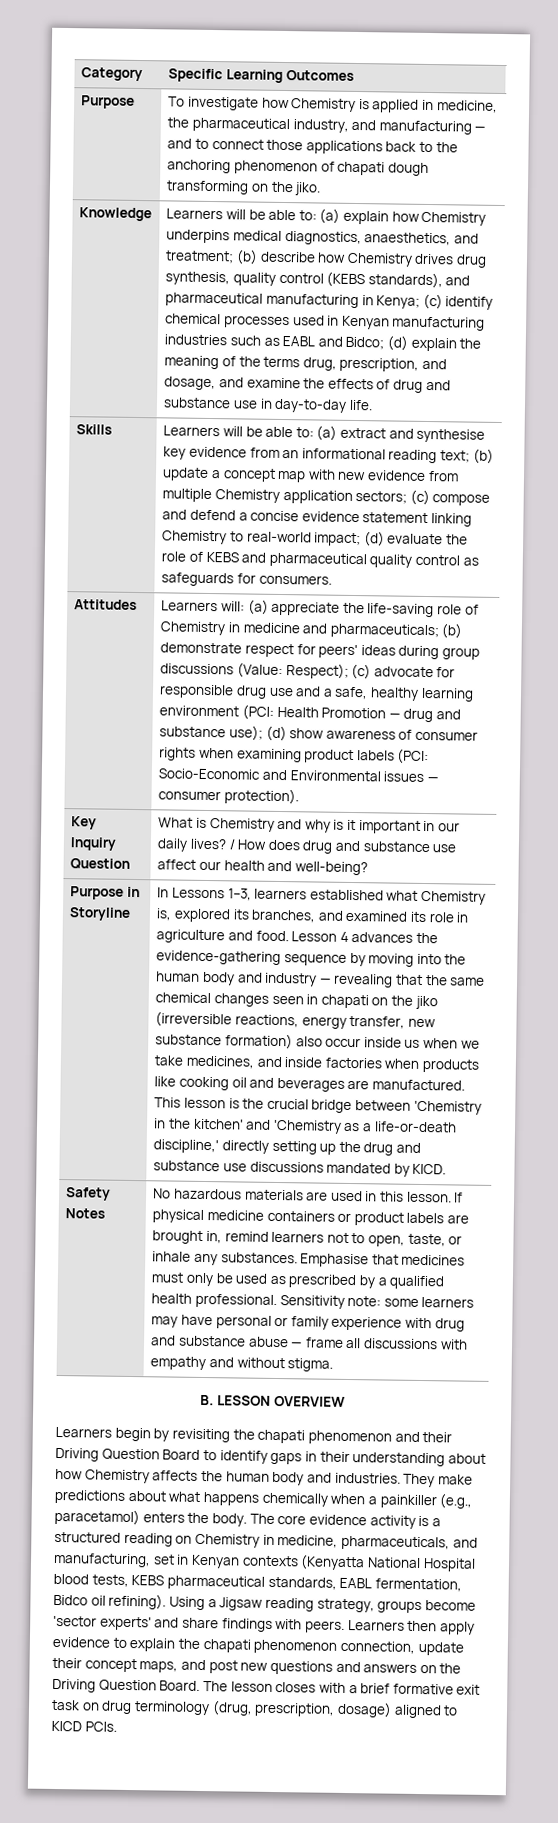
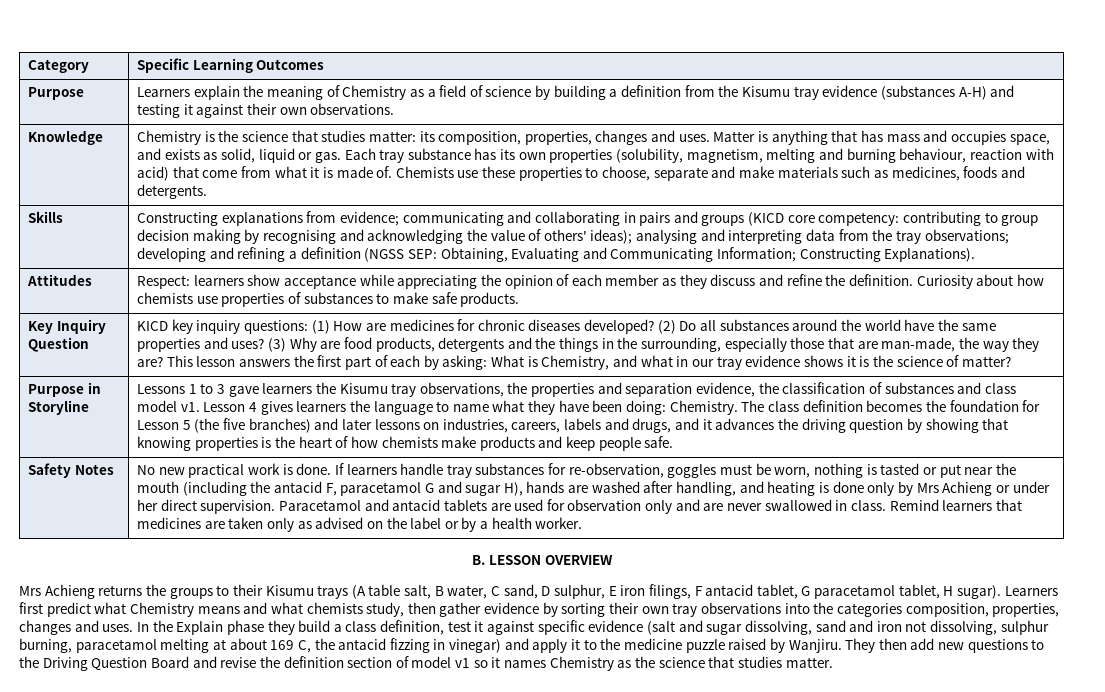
- Purpose | To investigate how Chemistry is applied in medicine, the pharmaceutical industry, and manufacturing — and to connect those applications back to the anchoring phenomenon of chapati dough transforming on the jiko.
- Knowledge | Learners will be able to: (a) explain how Chemistry underpins medical diagnostics, anaesthetics, and treatment; (b) describe how Chemistry drives drug synthesis, quality control (KEBS standards), and pharmaceutical manufacturing in Kenya; (c) identify chemical processes used in Kenyan manufacturing industries such as EABL and Bidco; (d) explain the meaning of the terms drug, prescription, and dosage, and examine the effects of drug and substance use in day-to-day life.
- Skills | Learners will be able to: (a) extract and synthesise key evidence from an informational reading text; (b) update a concept map with new evidence from multiple Chemistry application sectors; (c) compose and defend a concise evidence statement linking Chemistry to real-world impact; (d) evaluate the role of KEBS and pharmaceutical quality control as safeguards for consumers.
- Attitudes | Learners will: (a) appreciate the life-saving role of Chemistry in medicine and pharmaceuticals; (b) demonstrate respect for peers' ideas during group discussions (Value: Respect); (c) advocate for responsible drug use and a safe, healthy learning environment (PCI: Health Promotion — drug and substance use); (d) show awareness of consumer rights when examining product labels (PCI: Socio-Economic and Environmental issues — consumer protection).
- Key Inquiry Question | What is Chemistry and why is it important in our daily lives? / How does drug and substance use affect our health and well-being?
- Purpose in Storyline | In Lessons 1–3, learners established what Chemistry is, explored its branches, and examined its role in agriculture and food. Lesson 4 advances the evidence-gathering sequence by moving into the human body and industry — revealing that the same chemical changes seen in chapati on the jiko (irreversible reactions, energy transfer, new substance formation) also occur inside us when we take medicines, and inside factories when products like cooking oil and beverages are manufactured. This lesson is the crucial bridge between 'Chemistry in the kitchen' and 'Chemistry as a life-or-death discipline,' directly setting up the drug and substance use discussions mandated by KICD.
- Safety Notes | No hazardous materials are used in this lesson. If physical medicine containers or product labels are brought in, remind learners not to open, taste, or inhale any substances. Emphasise that medicines must only be used as prescribed by a qualified health professional. Sensitivity note: some learners may have personal or family experience with drug and substance abuse — frame all discussions with empathy and without stigma.
+ Purpose | Learners explain the meaning of Chemistry as a field of science by building a definition from the Kisumu tray evidence (substances A-H) and testing it against their own observations.
+ Knowledge | Chemistry is the science that studies matter: its composition, properties, changes and uses. Matter is anything that has mass and occupies space, and exists as solid, liquid or gas. Each tray substance has its own properties (solubility, magnetism, melting and burning behaviour, reaction with acid) that come from what it is made of. Chemists use these properties to choose, separate and make materials such as medicines, foods and detergents.
+ Skills | Constructing explanations from evidence; communicating and collaborating in pairs and groups (KICD core competency: contributing to group decision making by recognising and acknowledging the value of others' ideas); analysing and interpreting data from the tray observations; developing and refining a definition (NGSS SEP: Obtaining, Evaluating and Communicating Information; Constructing Explanations).
+ Attitudes | Respect: learners show acceptance while appreciating the opinion of each member as they discuss and refine the definition. Curiosity about how chemists use properties of substances to make safe products.
+ Key Inquiry Question | KICD key inquiry questions: (1) How are medicines for chronic diseases developed? (2) Do all substances around the world have the same properties and uses? (3) Why are food products, detergents and the things in the surrounding, especially those that are man-made, the way they are? This lesson answers the first part of each by asking: What is Chemistry, and what in our tray evidence shows it is the science of matter?
+ Purpose in Storyline | Lessons 1 to 3 gave learners the Kisumu tray observations, the properties and separation evidence, the classification of substances and class model v1. Lesson 4 gives learners the language to name what they have been doing: Chemistry. The class definition becomes the foundation for Lesson 5 (the five branches) and later lessons on industries, careers, labels and drugs, and it advances the driving question by showing that knowing properties is the heart of how chemists make products and keep people safe.
+ Safety Notes | No new practical work is done. If learners handle tray substances for re-observation, goggles must be worn, nothing is tasted or put near the mouth (including the antacid F, paracetamol G and sugar H), hands are washed after handling, and heating is done only by Mrs Achieng or under her direct supervision. Paracetamol and antacid tablets are used for observation only and are never swallowed in class. Remind learners that medicines are taken only as advised on the label or by a health worker.
  B. LESSON OVERVIEW
- Learners begin by revisiting the chapati phenomenon and their Driving Question Board to identify gaps in their understanding about how Chemistry affects the human body and industries. They make predictions about what happens chemically when a painkiller (e.g., paracetamol) enters the body. The core evidence activity is a structured reading on Chemistry in medicine, pharmaceuticals, and manufacturing, set in Kenyan contexts (Kenyatta National Hospital blood tests, KEBS pharmaceutical standards, EABL fermentation, Bidco oil refining). Using a Jigsaw reading strategy, groups become 'sector experts' and share findings with peers. Learners then apply evidence to explain the chapati phenomenon connection, update their concept maps, and post new questions and answers on the Driving Question Board. The lesson closes with a brief formative exit task on drug terminology (drug, prescription, dosage) aligned to KICD PCIs.
+ Mrs Achieng returns the groups to their Kisumu trays (A table salt, B water, C sand, D sulphur, E iron filings, F antacid tablet, G paracetamol tablet, H sugar). Learners first predict what Chemistry means and what chemists study, then gather evidence by sorting their own tray observations into the categories composition, properties, changes and uses. In the Explain phase they build a class definition, test it against specific evidence (salt and sugar dissolving, sand and iron not dissolving, sulphur burning, paracetamol melting at about 169 C, the antacid fizzing in vinegar) and apply it to the medicine puzzle raised by Wanjiru. They then add new questions to the Driving Question Board and revise the definition section of model v1 so it names Chemistry as the science that studies matter.

